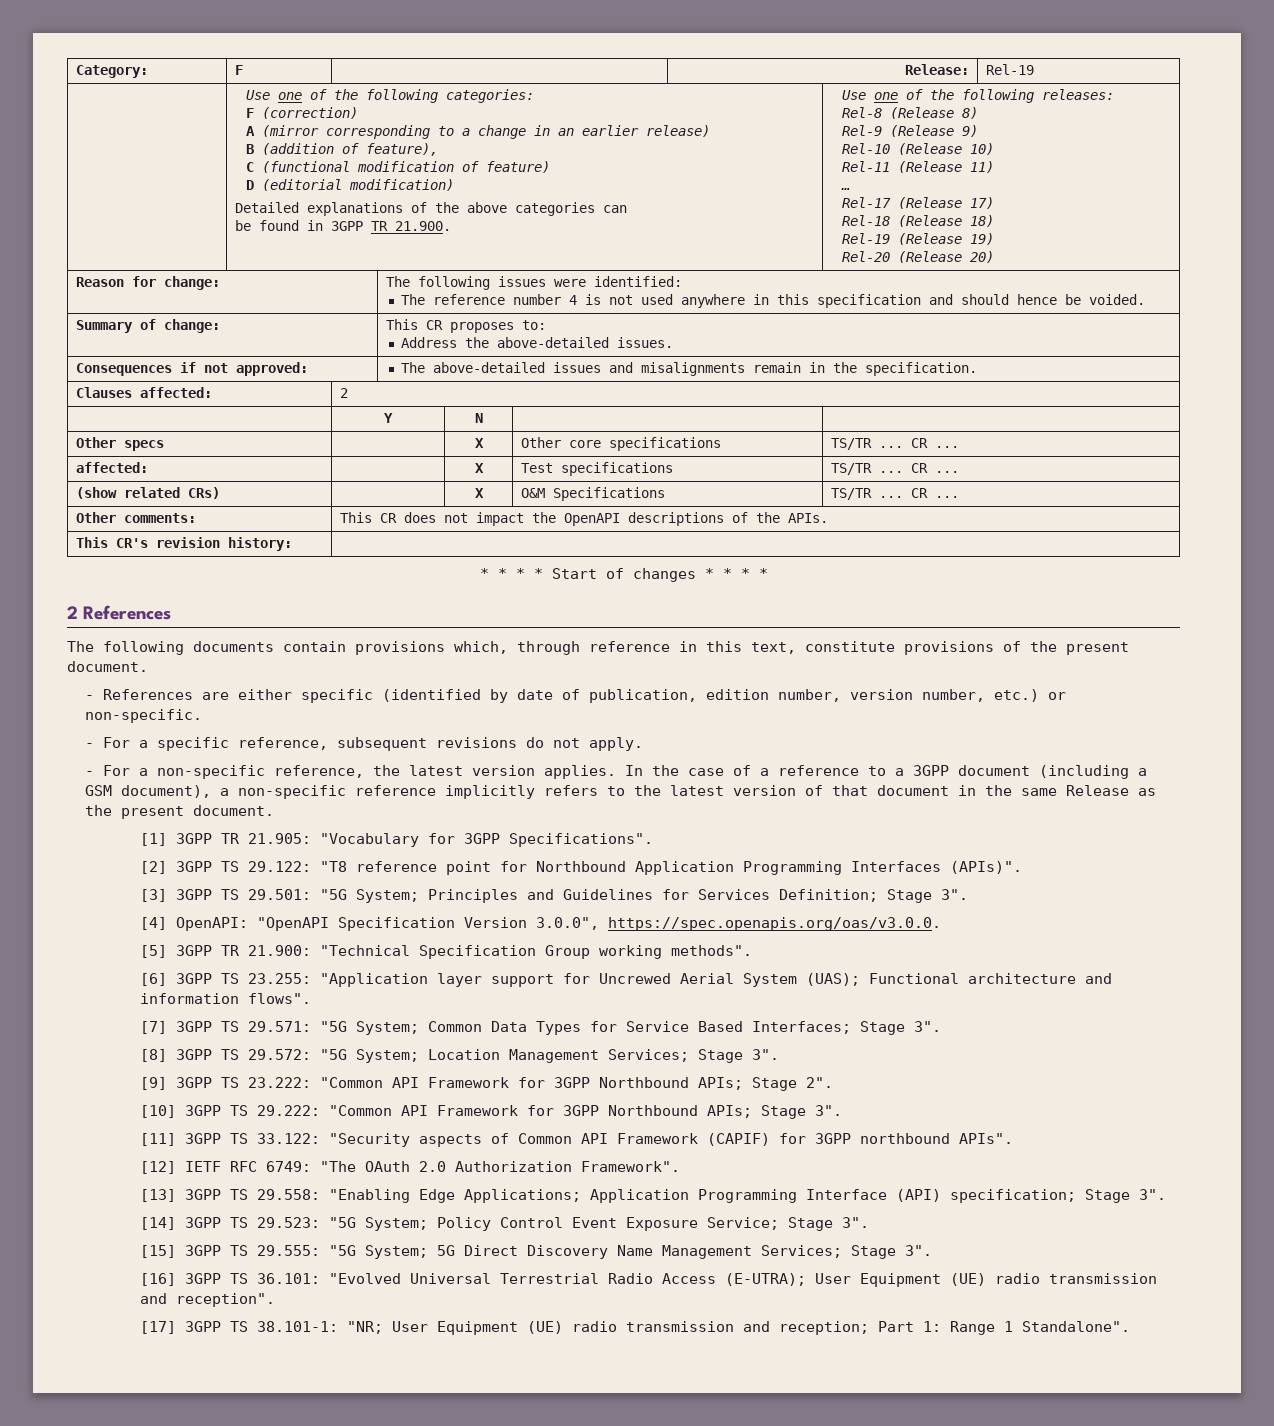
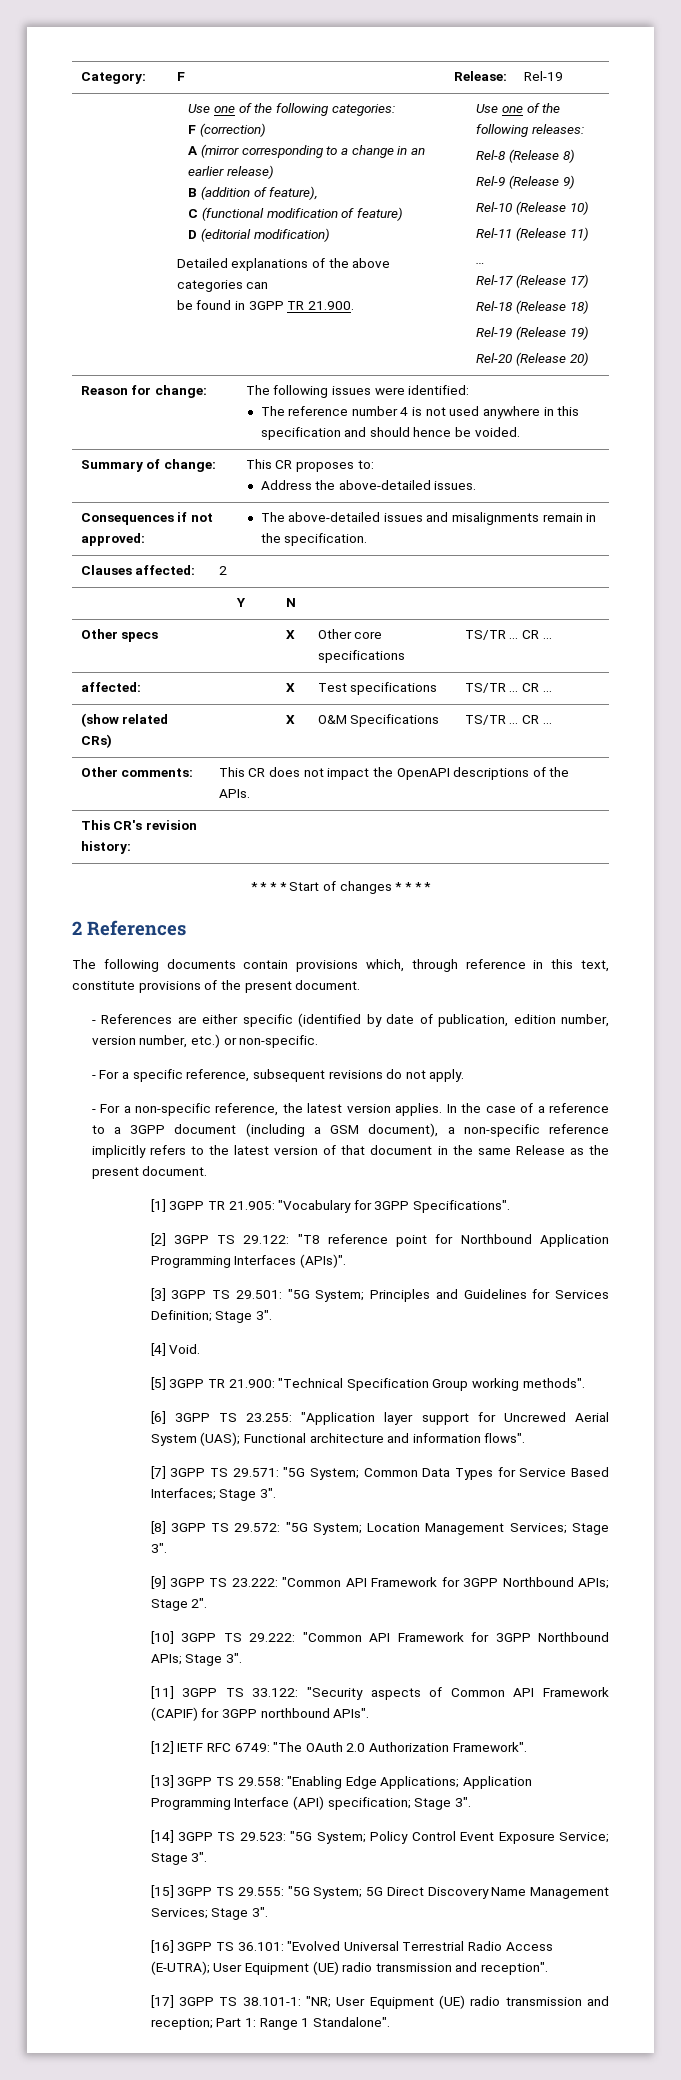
- [4] OpenAPI: "OpenAPI Specification Version 3.0.0", https://spec.openapis.org/oas/v3.0.0.
+ [4] Void.

